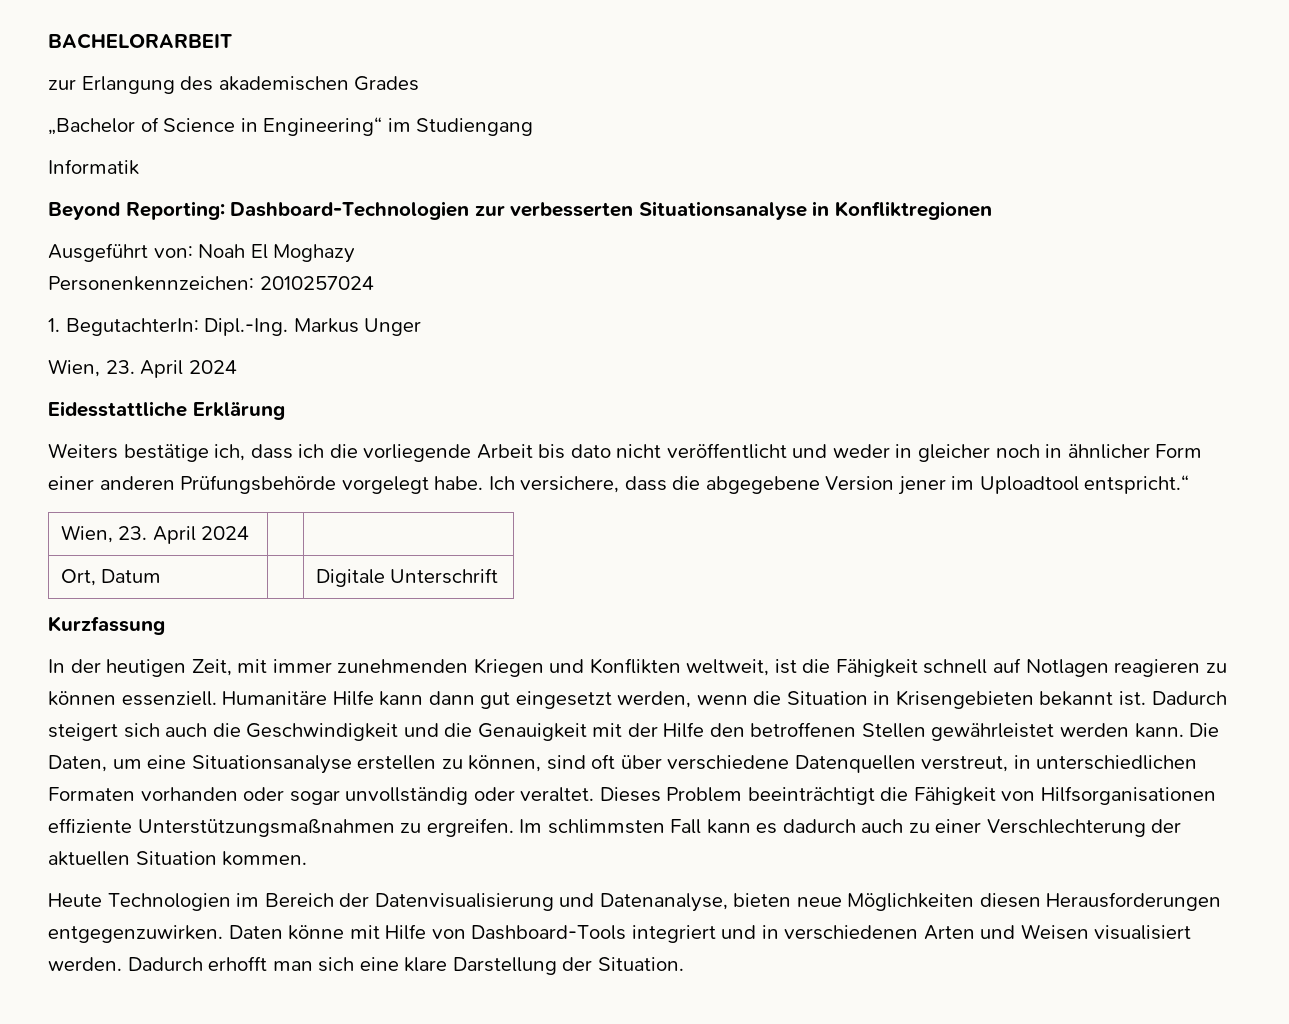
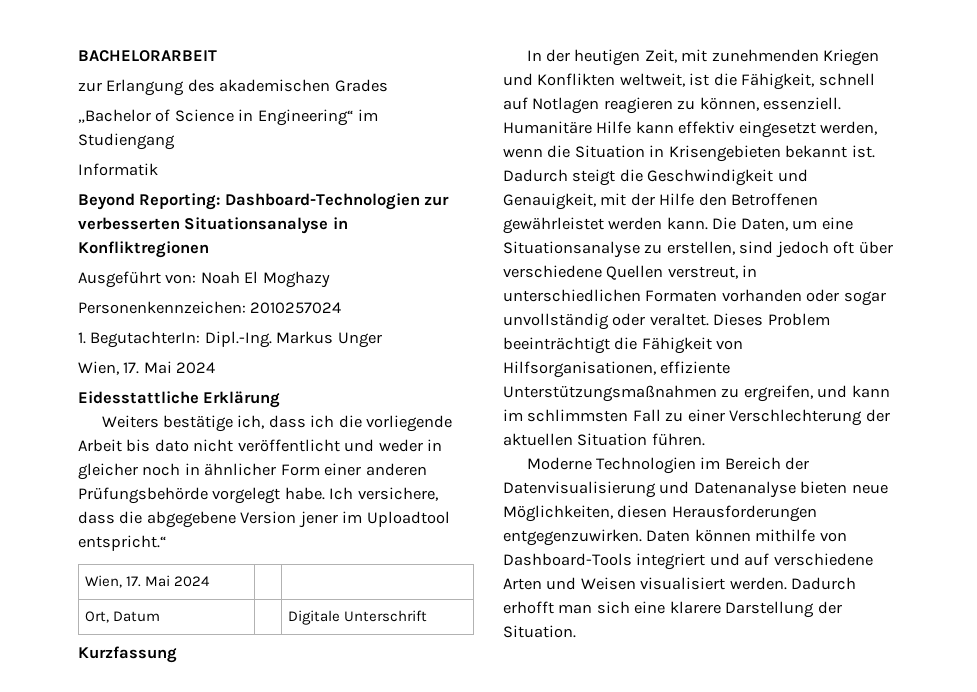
  1. BegutachterIn: Dipl.-Ing. Markus Unger
- Wien, 23. April 2024
+ Wien, 17. Mai 2024
- Wien, 23. April 2024 | |
+ Wien, 17. Mai 2024 | |
- In der heutigen Zeit, mit immer zunehmenden Kriegen und Konflikten weltweit, ist die Fähigkeit schnell auf Notlagen reagieren zu können essenziell.
+ In der heutigen Zeit, mit zunehmenden Kriegen und Konflikten weltweit, ist die Fähigkeit, schnell auf Notlagen reagieren zu können, essenziell.
- Humanitäre Hilfe kann dann gut eingesetzt werden, wenn die Situation in Krisengebieten bekannt ist.
+ Humanitäre Hilfe kann effektiv eingesetzt werden, wenn die Situation in Krisengebieten bekannt ist.
- Dadurch steigert sich auch die Geschwindigkeit und die Genauigkeit mit der Hilfe den betroffenen Stellen gewährleistet werden kann.
+ Dadurch steigt die Geschwindigkeit und Genauigkeit, mit der Hilfe den Betroffenen gewährleistet werden kann.
- Die Daten, um eine Situationsanalyse erstellen zu können, sind oft über verschiedene Datenquellen verstreut, in unterschiedlichen Formaten vorhanden oder sogar unvollständig oder veraltet.
+ Die Daten, um eine Situationsanalyse zu erstellen, sind jedoch oft über verschiedene Quellen verstreut, in unterschiedlichen Formaten vorhanden oder sogar unvollständig oder veraltet.
- Dieses Problem beeinträchtigt die Fähigkeit von Hilfsorganisationen effiziente Unterstützungsmaßnahmen zu ergreifen. Im schlimmsten Fall kann es dadurch auch zu einer Verschlechterung der aktuellen Situation kommen.
- Heute Technologien im Bereich der Datenvisualisierung und Datenanalyse, bieten neue Möglichkeiten diesen Herausforderungen entgegenzuwirken.
+ Dieses Problem beeinträchtigt die Fähigkeit von Hilfsorganisationen, effiziente Unterstützungsmaßnahmen zu ergreifen, und kann im schlimmsten Fall zu einer Verschlechterung der aktuellen Situation führen.
+ Moderne Technologien im Bereich der Datenvisualisierung und Datenanalyse bieten neue Möglichkeiten, diesen Herausforderungen entgegenzuwirken.
- Daten könne mit Hilfe von Dashboard-Tools integriert und in verschiedenen Arten und Weisen visualisiert werden.
+ Daten können mithilfe von Dashboard-Tools integriert und auf verschiedene Arten und Weisen visualisiert werden.
- Dadurch erhofft man sich eine klare Darstellung der Situation.
+ Dadurch erhofft man sich eine klarere Darstellung der Situation.

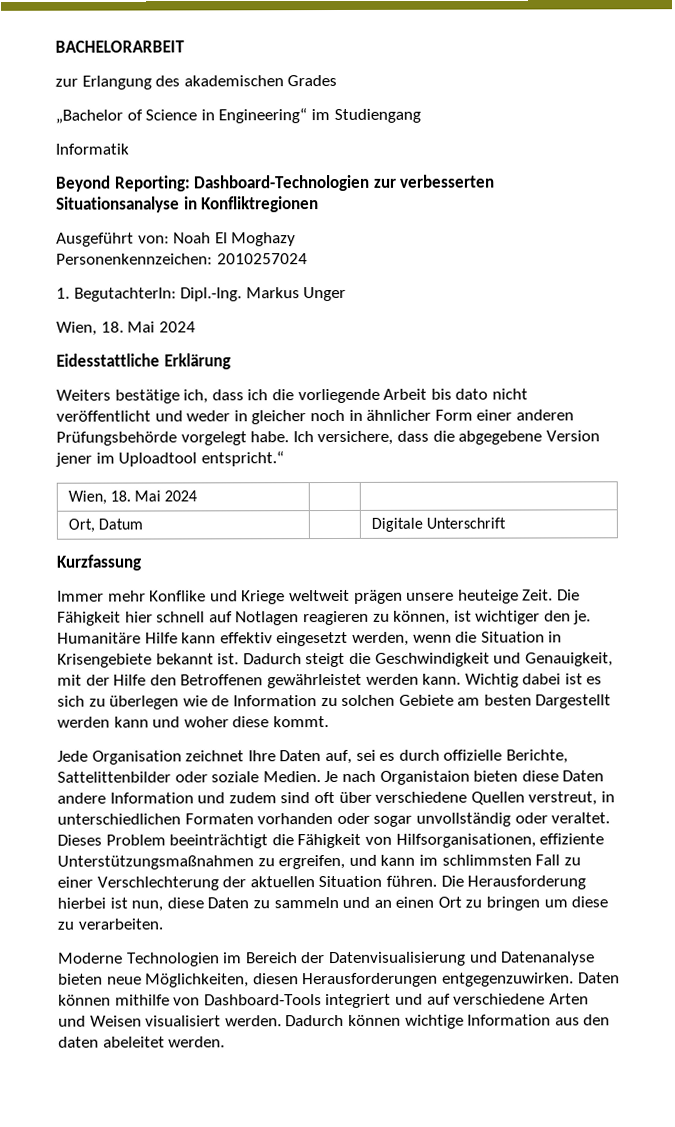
  1. BegutachterIn: Dipl.-Ing. Markus Unger
- Wien, 17. Mai 2024
+ Wien, 18. Mai 2024
- Wien, 17. Mai 2024 | |
+ Wien, 18. Mai 2024 | |
- In der heutigen Zeit, mit zunehmenden Kriegen und Konflikten weltweit, ist die Fähigkeit, schnell auf Notlagen reagieren zu können, essenziell.
+ Immer mehr Konflike und Kriege weltweit prägen unsere heuteige Zeit. Die Fähigkeit hier schnell auf Notlagen reagieren zu können, ist wichtiger den je.
- Humanitäre Hilfe kann effektiv eingesetzt werden, wenn die Situation in Krisengebieten bekannt ist.
+ Humanitäre Hilfe kann effektiv eingesetzt werden, wenn die Situation in Krisengebiete bekannt ist.
- Die Daten, um eine Situationsanalyse zu erstellen, sind jedoch oft über verschiedene Quellen verstreut, in unterschiedlichen Formaten vorhanden oder sogar unvollständig oder veraltet.
+ Wichtig dabei ist es sich zu überlegen wie de Information zu solchen Gebiete am besten Dargestellt werden kann und woher diese kommt.
+ Jede Organisation zeichnet Ihre Daten auf, sei es durch offizielle Berichte, Sattelittenbilder oder soziale Medien. Je nach Organistaion bieten diese Daten andere Information und zudem sind oft über verschiedene Quellen verstreut, in unterschiedlichen Formaten vorhanden oder sogar unvollständig oder veraltet.
+ Die Herausforderung hierbei ist nun, diese Daten zu sammeln und an einen Ort zu bringen um diese zu verarbeiten.
- Dadurch erhofft man sich eine klarere Darstellung der Situation.
+ Dadurch können wichtige Information aus den daten abeleitet werden.

